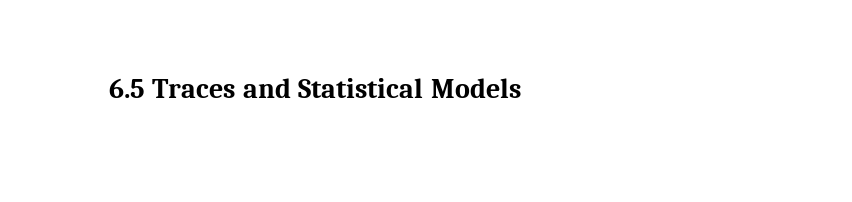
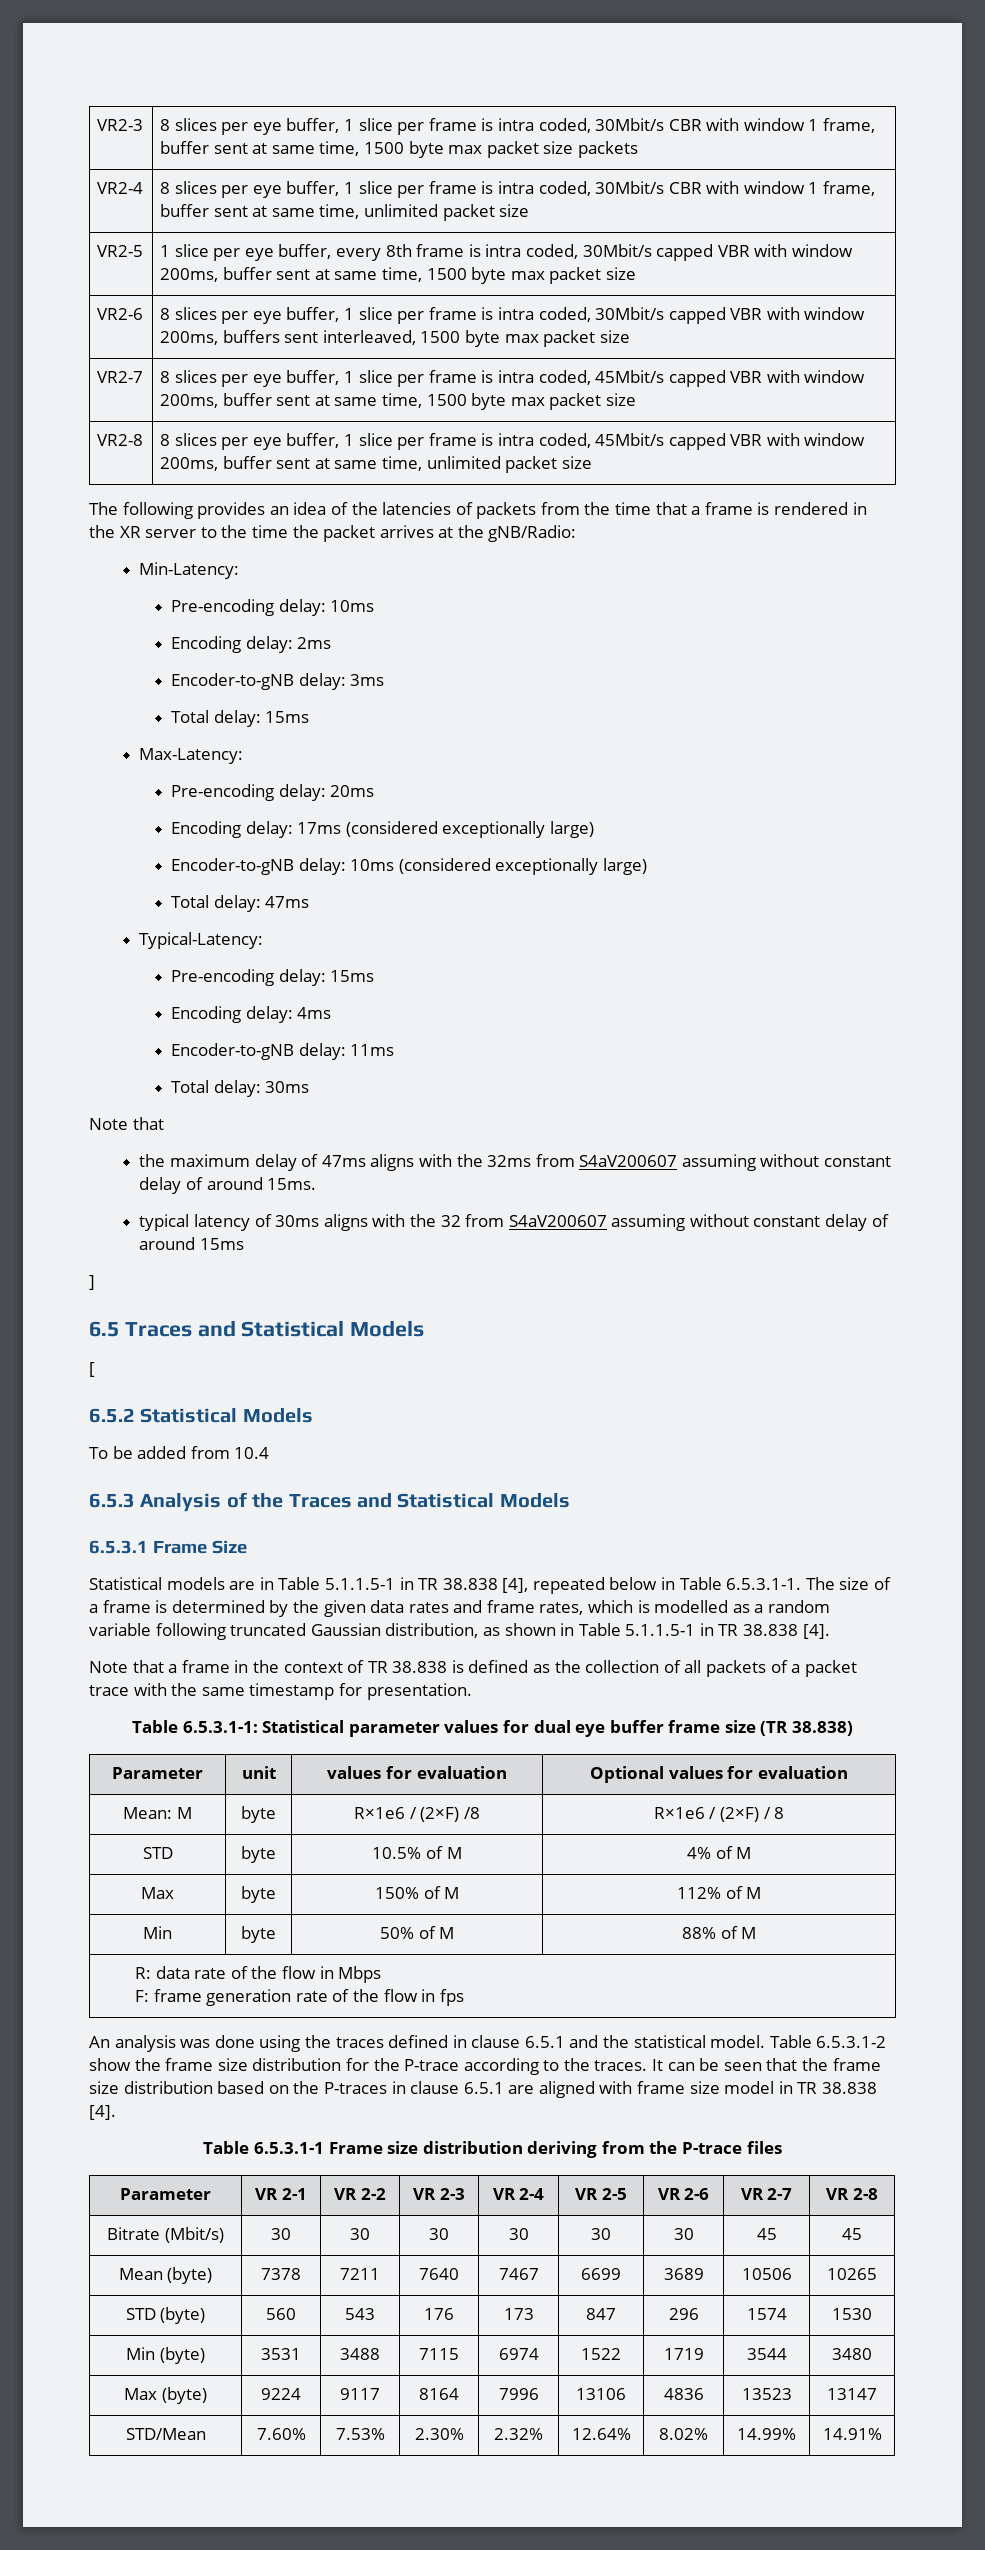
+ VR2-3 | 8 slices per eye buffer, 1 slice per frame is intra coded, 30Mbit/s CBR with window 1 frame, buffer sent at same time, 1500 byte max packet size packets
+ VR2-4 | 8 slices per eye buffer, 1 slice per frame is intra coded, 30Mbit/s CBR with window 1 frame, buffer sent at same time, unlimited packet size
+ VR2-5 | 1 slice per eye buffer, every 8th frame is intra coded, 30Mbit/s capped VBR with window 200ms, buffer sent at same time, 1500 byte max packet size
+ VR2-6 | 8 slices per eye buffer, 1 slice per frame is intra coded, 30Mbit/s capped VBR with window 200ms, buffers sent interleaved, 1500 byte max packet size
+ VR2-7 | 8 slices per eye buffer, 1 slice per frame is intra coded, 45Mbit/s capped VBR with window 200ms, buffer sent at same time, 1500 byte max packet size
+ VR2-8 | 8 slices per eye buffer, 1 slice per frame is intra coded, 45Mbit/s capped VBR with window 200ms, buffer sent at same time, unlimited packet size
+ The following provides an idea of the latencies of packets from the time that a frame is rendered in the XR server to the time the packet arrives at the gNB/Radio:
+ Min-Latency:
+ Pre-encoding delay: 10ms
+ Encoding delay: 2ms
+ Encoder-to-gNB delay: 3ms
+ Total delay: 15ms
+ Max-Latency:
+ Pre-encoding delay: 20ms
+ Encoding delay: 17ms (considered exceptionally large)
+ Encoder-to-gNB delay: 10ms (considered exceptionally large)
+ Total delay: 47ms
+ Typical-Latency:
+ Pre-encoding delay: 15ms
+ Encoding delay: 4ms
+ Encoder-to-gNB delay: 11ms
+ Total delay: 30ms
+ Note that
+ the maximum delay of 47ms aligns with the 32ms from S4aV200607 assuming without constant delay of around 15ms.
+ typical latency of 30ms aligns with the 32 from S4aV200607 assuming without constant delay of around 15ms
+ ]
+ [
+ 6.5.2 Statistical Models
+ To be added from 10.4
+ 6.5.3 Analysis of the Traces and Statistical Models
+ 6.5.3.1 Frame Size
+ Statistical models are in Table 5.1.1.5-1 in TR 38.838 [4], repeated below in Table 6.5.3.1-1. The size of a frame is determined by the given data rates and frame rates, which is modelled as a random variable following truncated Gaussian distribution, as shown in Table 5.1.1.5-1 in TR 38.838 [4].
+ Note that a frame in the context of TR 38.838 is defined as the collection of all packets of a packet trace with the same timestamp for presentation.
+ Table 6.5.3.1-1: Statistical parameter values for dual eye buffer frame size (TR 38.838)
+ Parameter | unit | values for evaluation | Optional values for evaluation
+ Mean: M | byte | R×1e6 / (2×F) /8 | R×1e6 / (2×F) / 8
+ STD | byte | 10.5% of M | 4% of M
+ Max | byte | 150% of M | 112% of M
+ Min | byte | 50% of M | 88% of M
+ R: data rate of the flow in Mbps
+ F: frame generation rate of the flow in fps
+ An analysis was done using the traces defined in clause 6.5.1 and the statistical model. Table 6.5.3.1-2 show the frame size distribution for the P-trace according to the traces. It can be seen that the frame size distribution based on the P-traces in clause 6.5.1 are aligned with frame size model in TR 38.838 [4].
+ Table 6.5.3.1-1 Frame size distribution deriving from the P-trace files
+ Parameter | VR 2-1 | VR 2-2 | VR 2-3 | VR 2-4 | VR 2-5 | VR 2-6 | VR 2-7 | VR 2-8
+ Bitrate (Mbit/s) | 30 | 30 | 30 | 30 | 30 | 30 | 45 | 45
+ Mean (byte) | 7378 | 7211 | 7640 | 7467 | 6699 | 3689 | 10506 | 10265
+ STD (byte) | 560 | 543 | 176 | 173 | 847 | 296 | 1574 | 1530
+ Min (byte) | 3531 | 3488 | 7115 | 6974 | 1522 | 1719 | 3544 | 3480
+ Max (byte) | 9224 | 9117 | 8164 | 7996 | 13106 | 4836 | 13523 | 13147
+ STD/Mean | 7.60% | 7.53% | 2.30% | 2.32% | 12.64% | 8.02% | 14.99% | 14.91%

